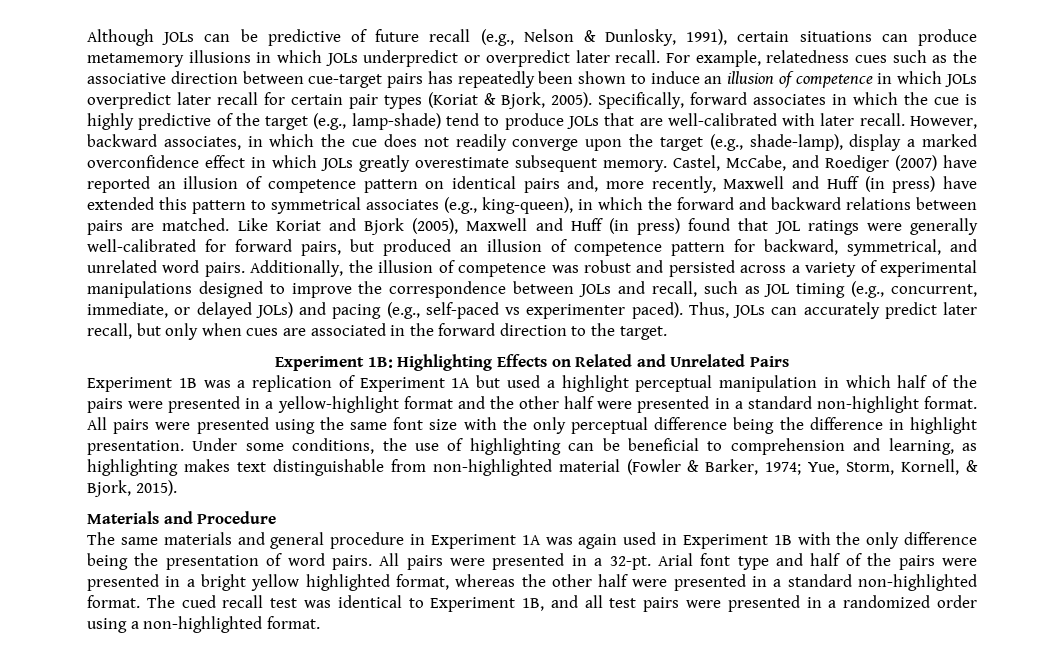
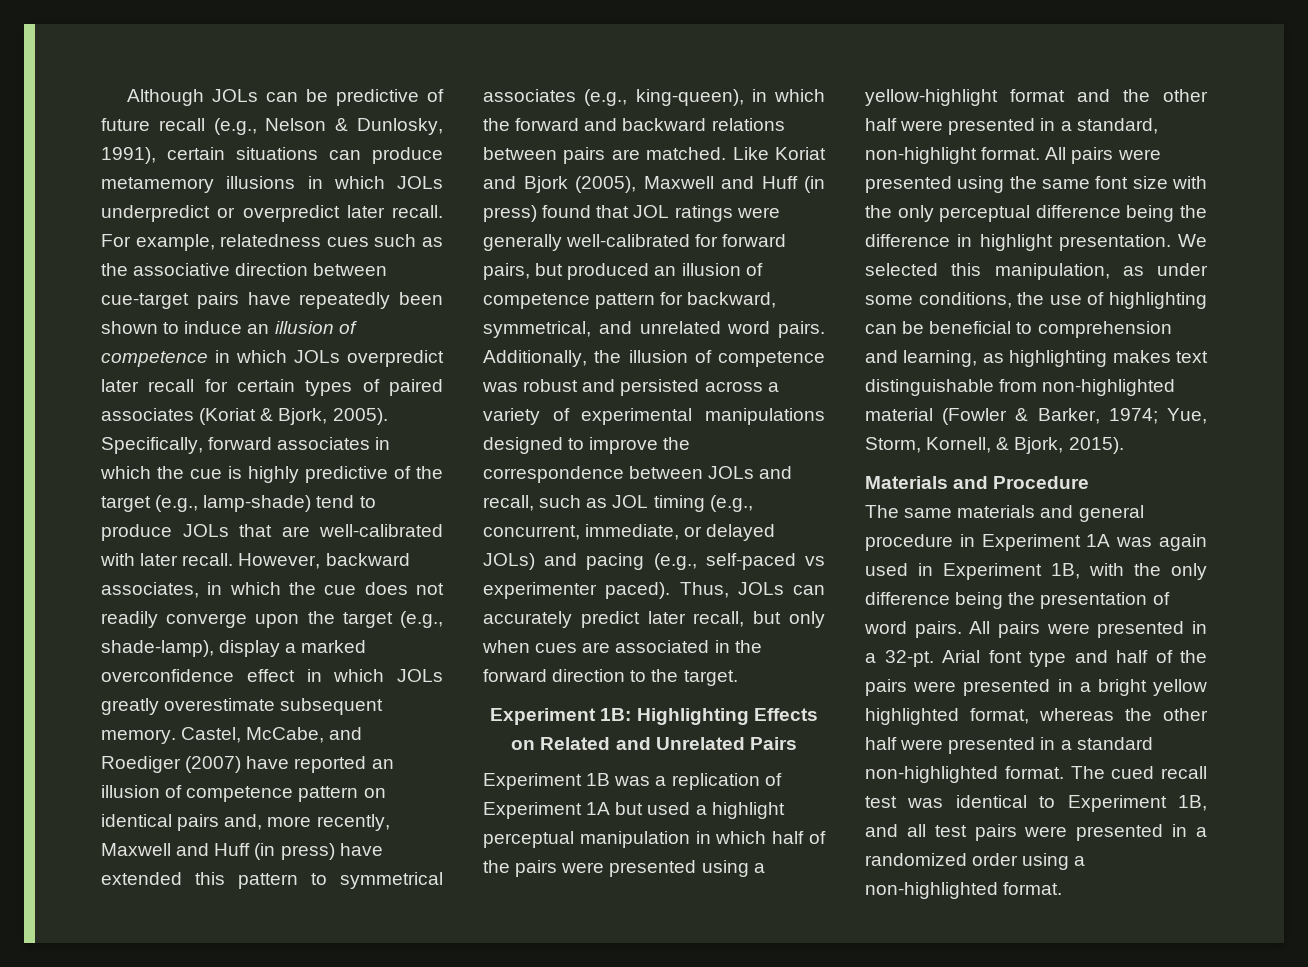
- For example, relatedness cues such as the associative direction between cue-target pairs has repeatedly been shown to induce an illusion of competence in which JOLs overpredict later recall for certain pair types (Koriat & Bjork, 2005).
+ For example, relatedness cues such as the associative direction between cue-target pairs have repeatedly been shown to induce an illusion of competence in which JOLs overpredict later recall for certain types of paired associates (Koriat & Bjork, 2005).
- Experiment 1B was a replication of Experiment 1A but used a highlight perceptual manipulation in which half of the pairs were presented in a yellow-highlight format and the other half were presented in a standard non-highlight format.
+ Experiment 1B was a replication of Experiment 1A but used a highlight perceptual manipulation in which half of the pairs were presented using a yellow-highlight format and the other half were presented in a standard, non-highlight format.
- Under some conditions, the use of highlighting can be beneficial to comprehension and learning, as highlighting makes text distinguishable from non-highlighted material (Fowler & Barker, 1974; Yue, Storm, Kornell, & Bjork, 2015).
+ We selected this manipulation, as under some conditions, the use of highlighting can be beneficial to comprehension and learning, as highlighting makes text distinguishable from non-highlighted material (Fowler & Barker, 1974; Yue, Storm, Kornell, & Bjork, 2015).
- The same materials and general procedure in Experiment 1A was again used in Experiment 1B with the only difference being the presentation of word pairs.
+ The same materials and general procedure in Experiment 1A was again used in Experiment 1B, with the only difference being the presentation of word pairs.

